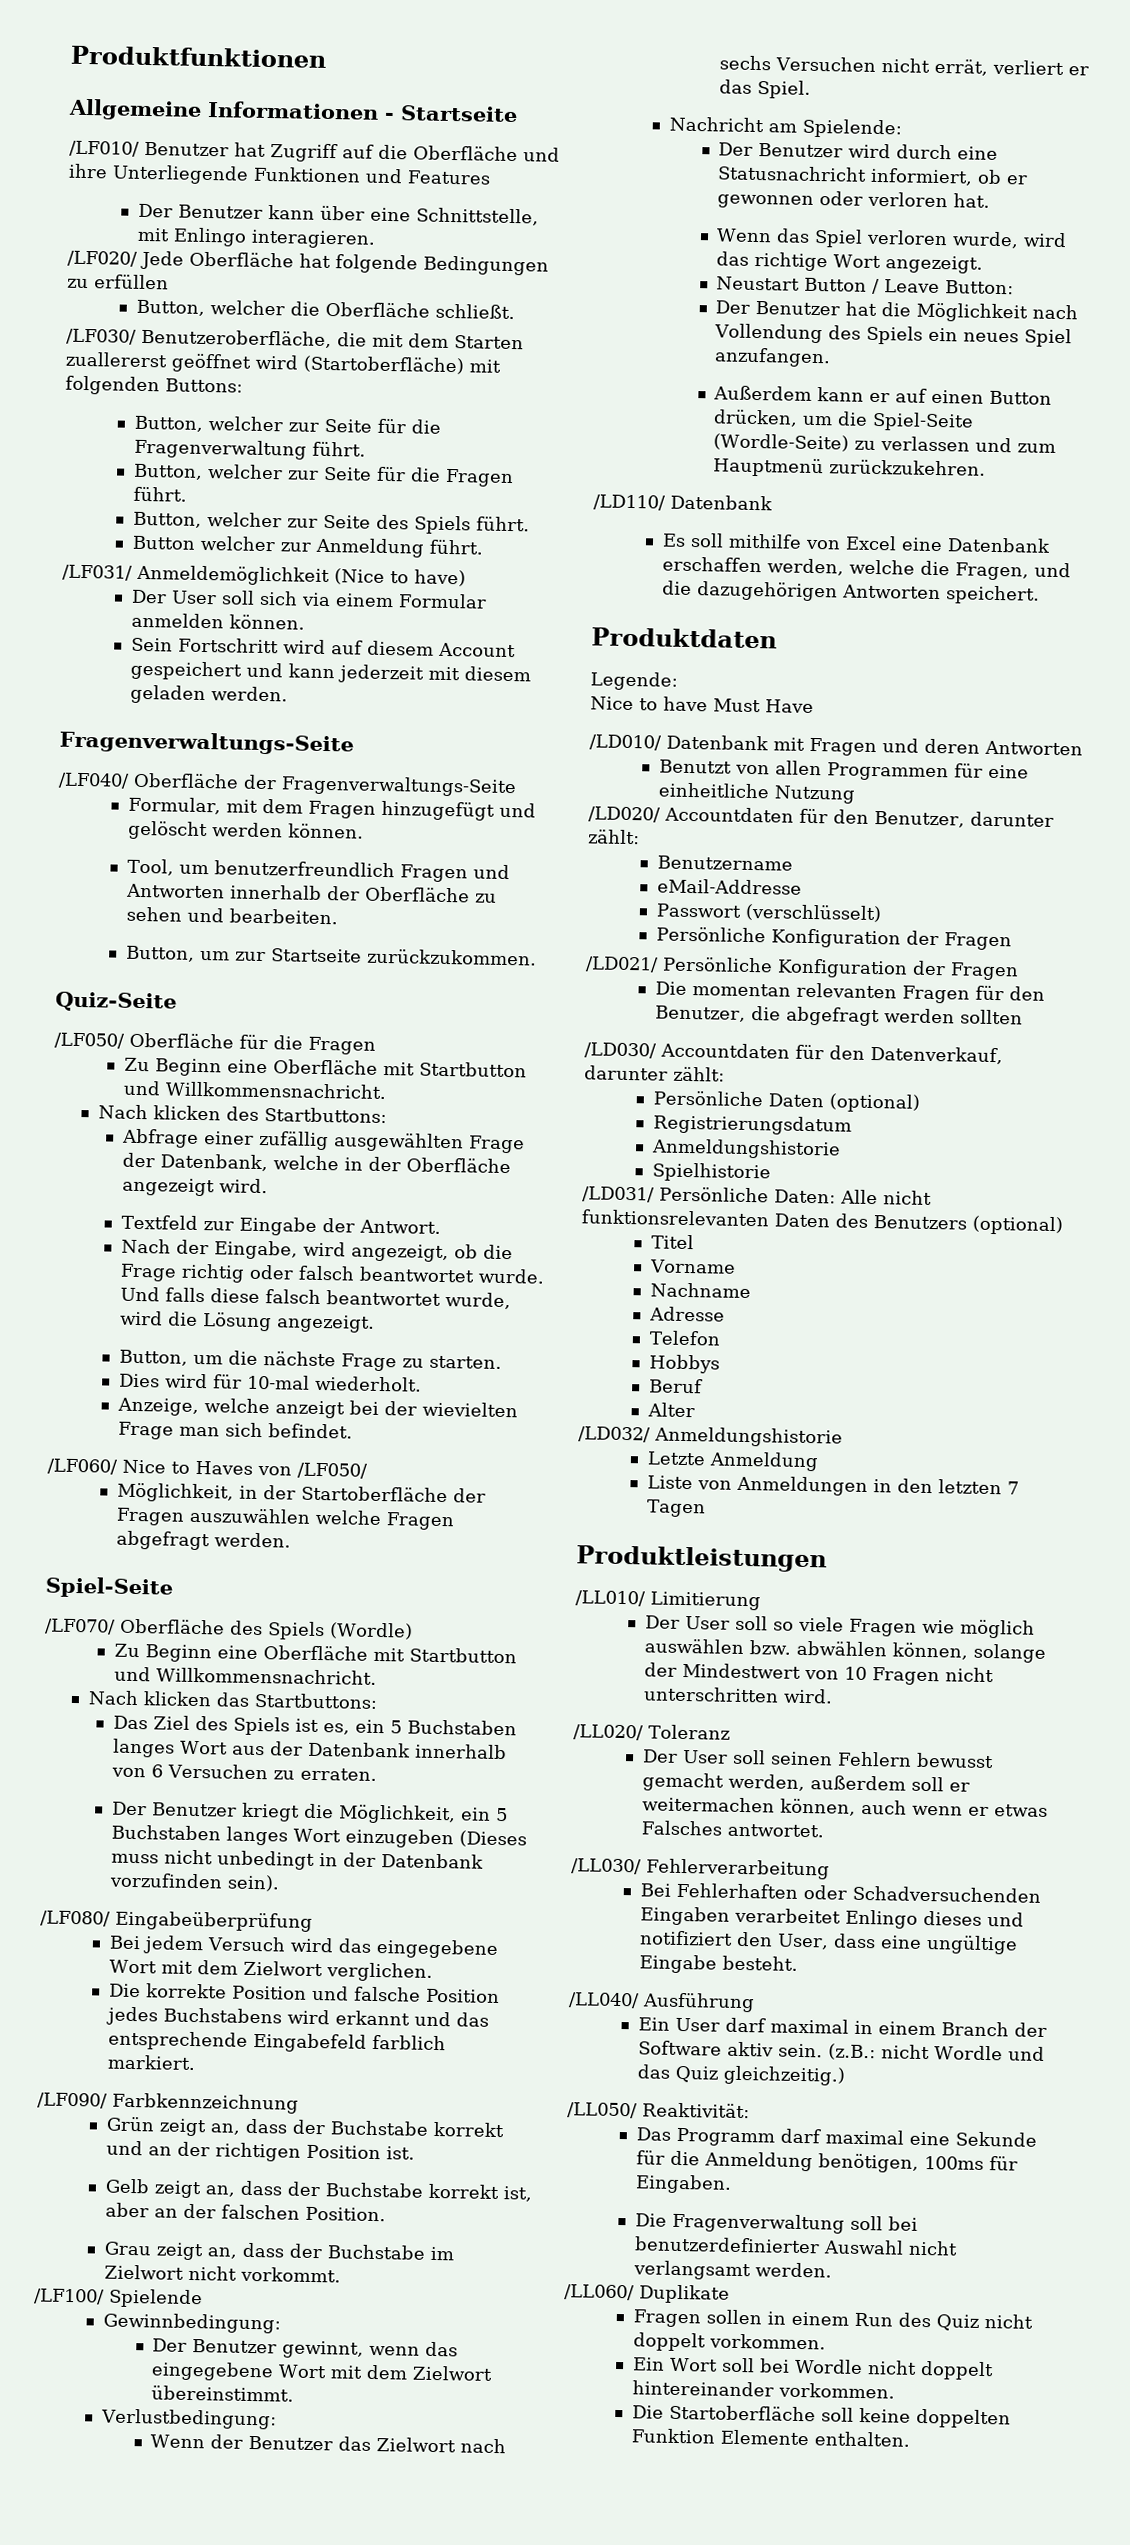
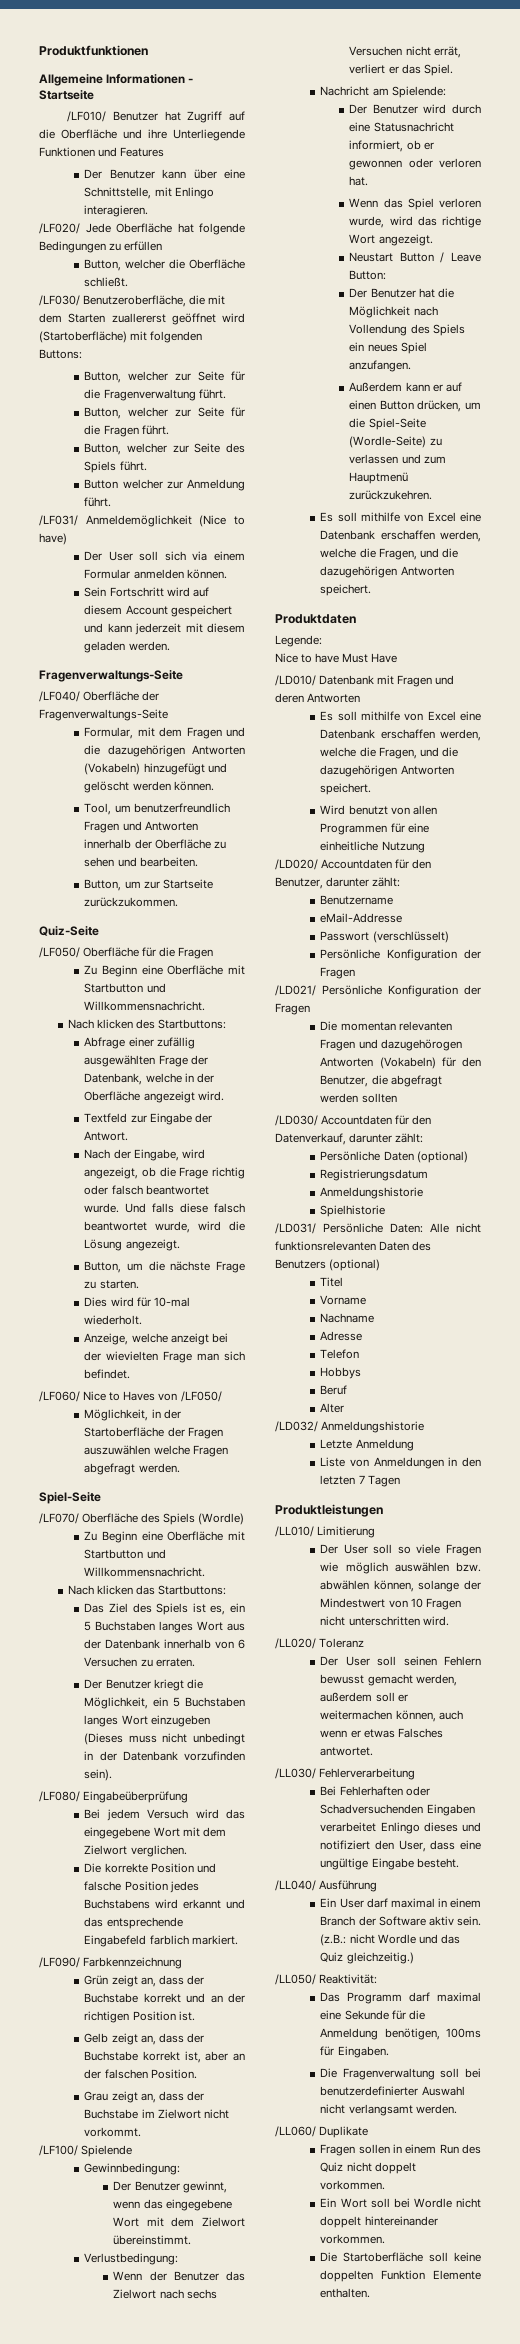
- Formular, mit dem Fragen hinzugefügt und gelöscht werden können.
+ Formular, mit dem Fragen und die dazugehörigen Antworten (Vokabeln) hinzugefügt und gelöscht werden können.
- /LD110/ Datenbank
  /LD010/ Datenbank mit Fragen und deren Antworten
- Benutzt von allen Programmen für eine einheitliche Nutzung
+ Es soll mithilfe von Excel eine Datenbank erschaffen werden, welche die Fragen, und die dazugehörigen Antworten speichert.
+ Wird benutzt von allen Programmen für eine einheitliche Nutzung
- Die momentan relevanten Fragen für den Benutzer, die abgefragt werden sollten
+ Die momentan relevanten Fragen und dazugehörogen Antworten (Vokabeln) für den Benutzer, die abgefragt werden sollten

